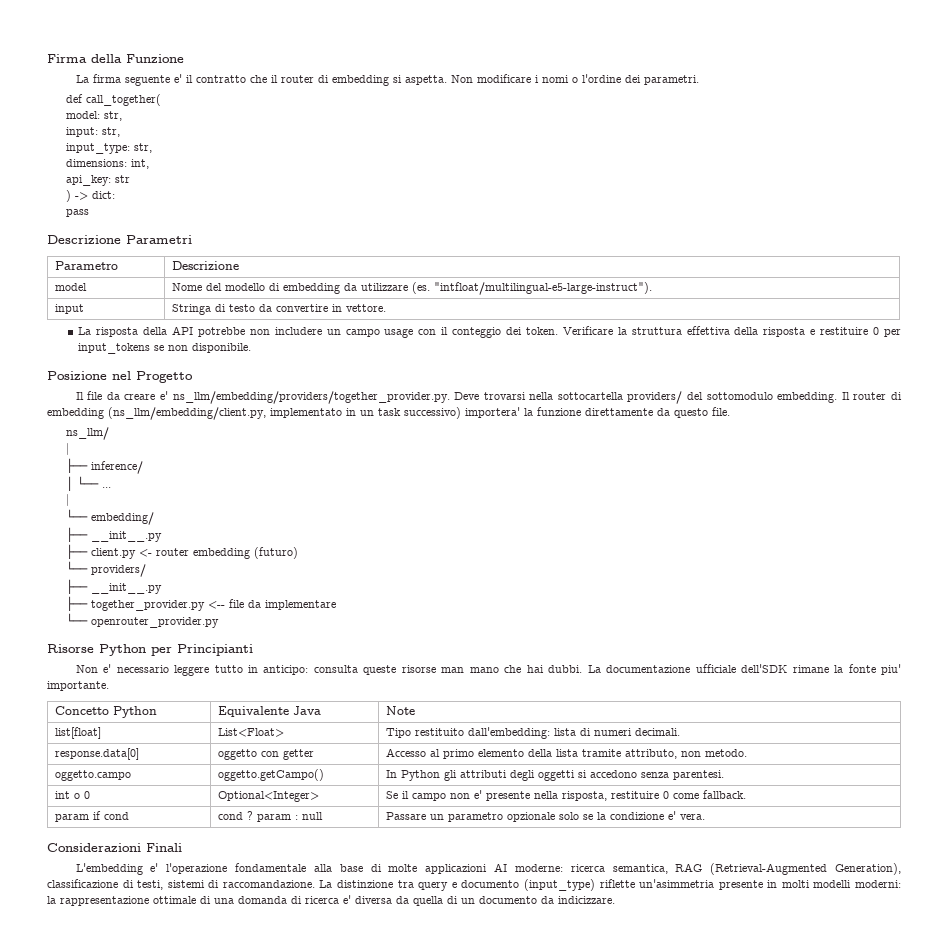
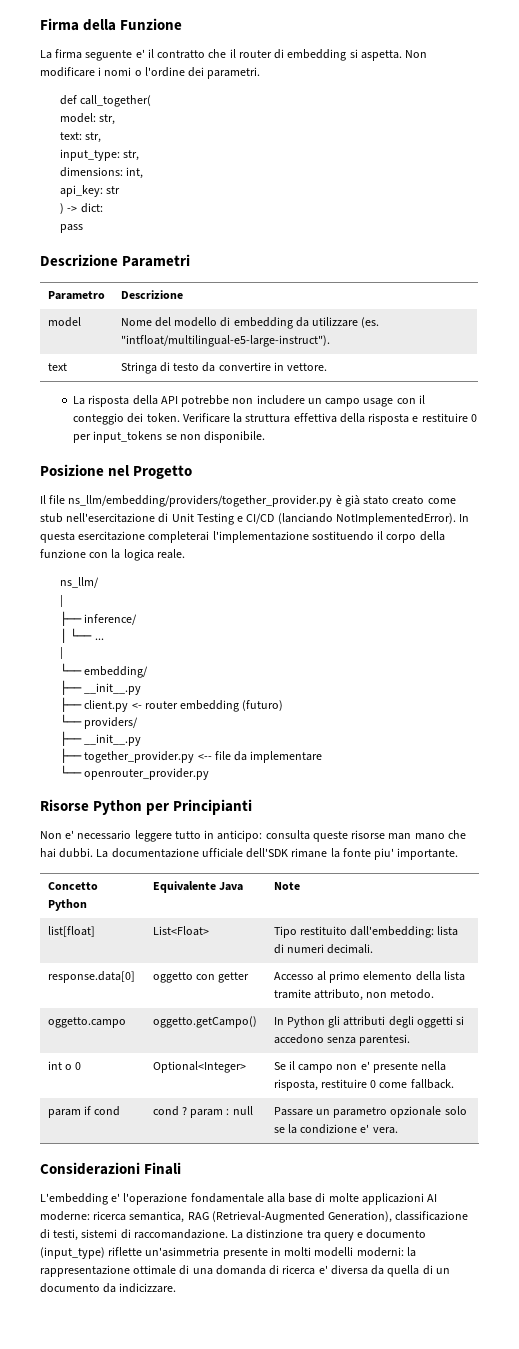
- input: str,
+ text: str,
- input | Stringa di testo da convertire in vettore.
+ text | Stringa di testo da convertire in vettore.
- Il file da creare e' ns_llm/embedding/providers/together_provider.py. Deve trovarsi nella sottocartella providers/ del sottomodulo embedding. Il router di embedding (ns_llm/embedding/client.py, implementato in un task successivo) importera' la funzione direttamente da questo file.
+ Il file ns_llm/embedding/providers/together_provider.py è già stato creato come stub nell'esercitazione di Unit Testing e CI/CD (lanciando NotImplementedError). In questa esercitazione completerai l'implementazione sostituendo il corpo della funzione con la logica reale.

